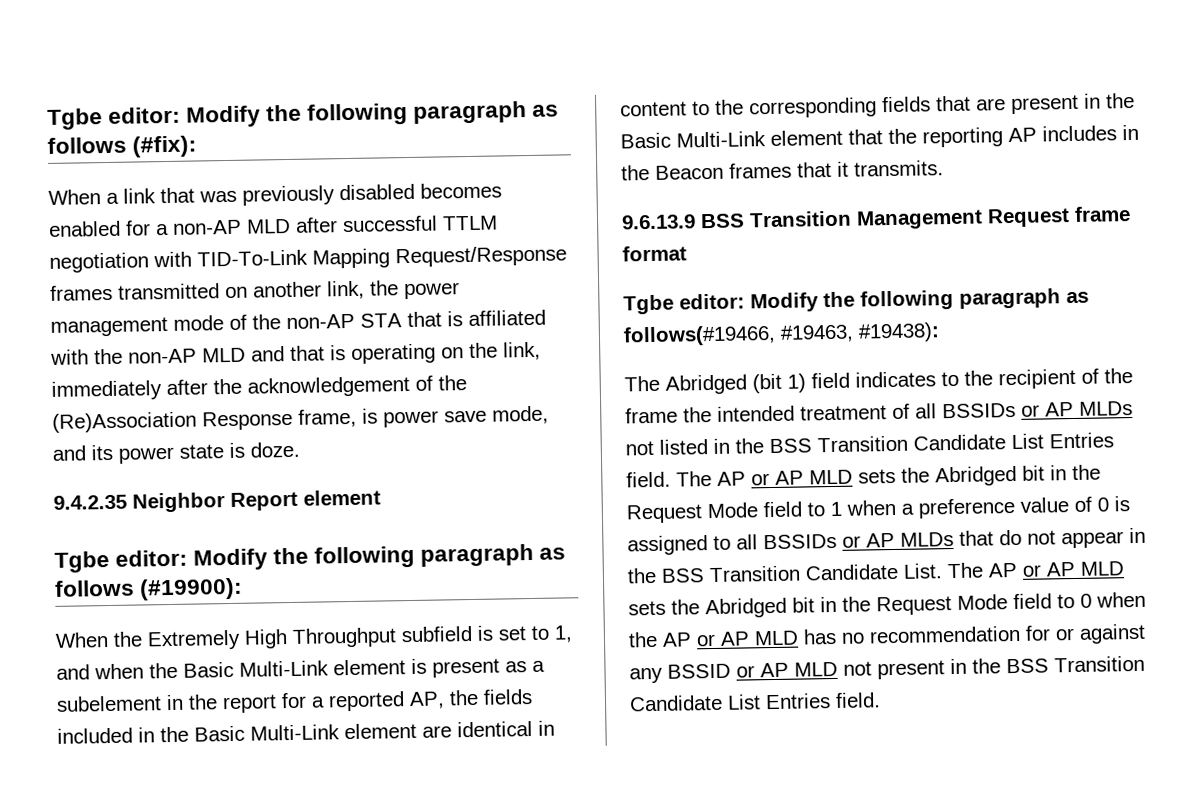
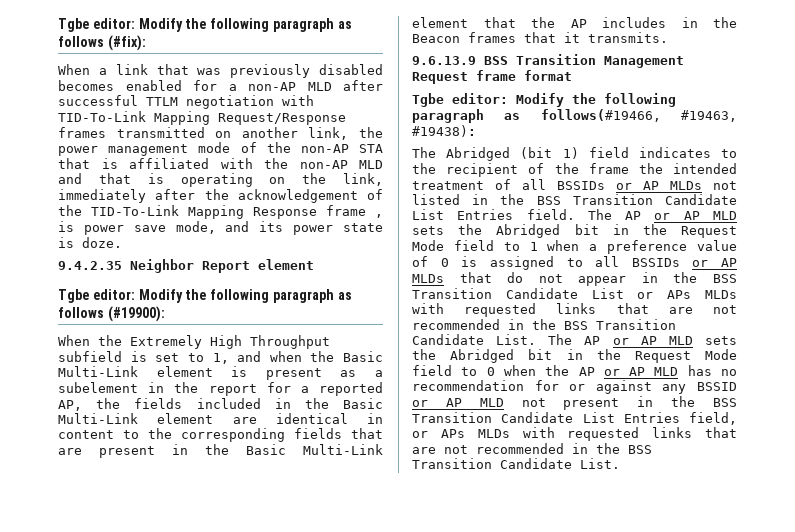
- When a link that was previously disabled becomes enabled for a non-AP MLD after successful TTLM negotiation with TID-To-Link Mapping Request/Response frames transmitted on another link, the power management mode of the non-AP STA that is affiliated with the non-AP MLD and that is operating on the link, immediately after the acknowledgement of the (Re)Association Response frame, is power save mode, and its power state is doze.
+ When a link that was previously disabled becomes enabled for a non-AP MLD after successful TTLM negotiation with TID-To-Link Mapping Request/Response frames transmitted on another link, the power management mode of the non-AP STA that is affiliated with the non-AP MLD and that is operating on the link, immediately after the acknowledgement of the TID-To-Link Mapping Response frame , is power save mode, and its power state is doze.
- When the Extremely High Throughput subfield is set to 1, and when the Basic Multi-Link element is present as a subelement in the report for a reported AP, the fields included in the Basic Multi-Link element are identical in content to the corresponding fields that are present in the Basic Multi-Link element that the reporting AP includes in the Beacon frames that it transmits.
+ When the Extremely High Throughput subfield is set to 1, and when the Basic Multi-Link element is present as a subelement in the report for a reported AP, the fields included in the Basic Multi-Link element are identical in content to the corresponding fields that are present in the Basic Multi-Link element that the AP includes in the Beacon frames that it transmits.
- The AP or AP MLD sets the Abridged bit in the Request Mode field to 1 when a preference value of 0 is assigned to all BSSIDs or AP MLDs that do not appear in the BSS Transition Candidate List.
+ The AP or AP MLD sets the Abridged bit in the Request Mode field to 1 when a preference value of 0 is assigned to all BSSIDs or AP MLDs that do not appear in the BSS Transition Candidate List or APs MLDs with requested links that are not recommended in the BSS Transition Candidate List.
- The AP or AP MLD sets the Abridged bit in the Request Mode field to 0 when the AP or AP MLD has no recommendation for or against any BSSID or AP MLD not present in the BSS Transition Candidate List Entries field.
+ The AP or AP MLD sets the Abridged bit in the Request Mode field to 0 when the AP or AP MLD has no recommendation for or against any BSSID or AP MLD not present in the BSS Transition Candidate List Entries field, or APs MLDs with requested links that are not recommended in the BSS Transition Candidate List.

